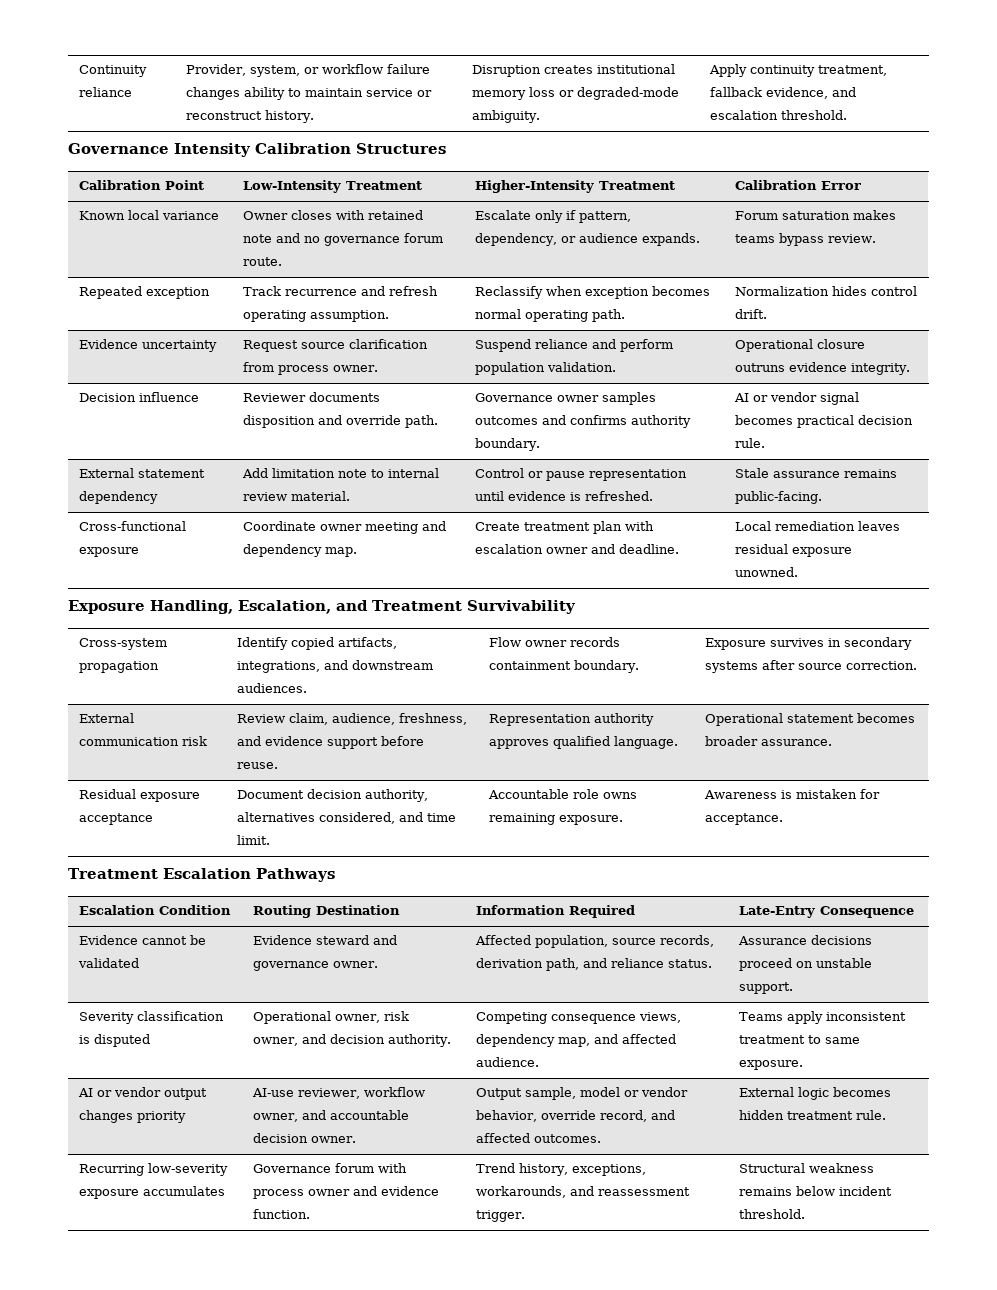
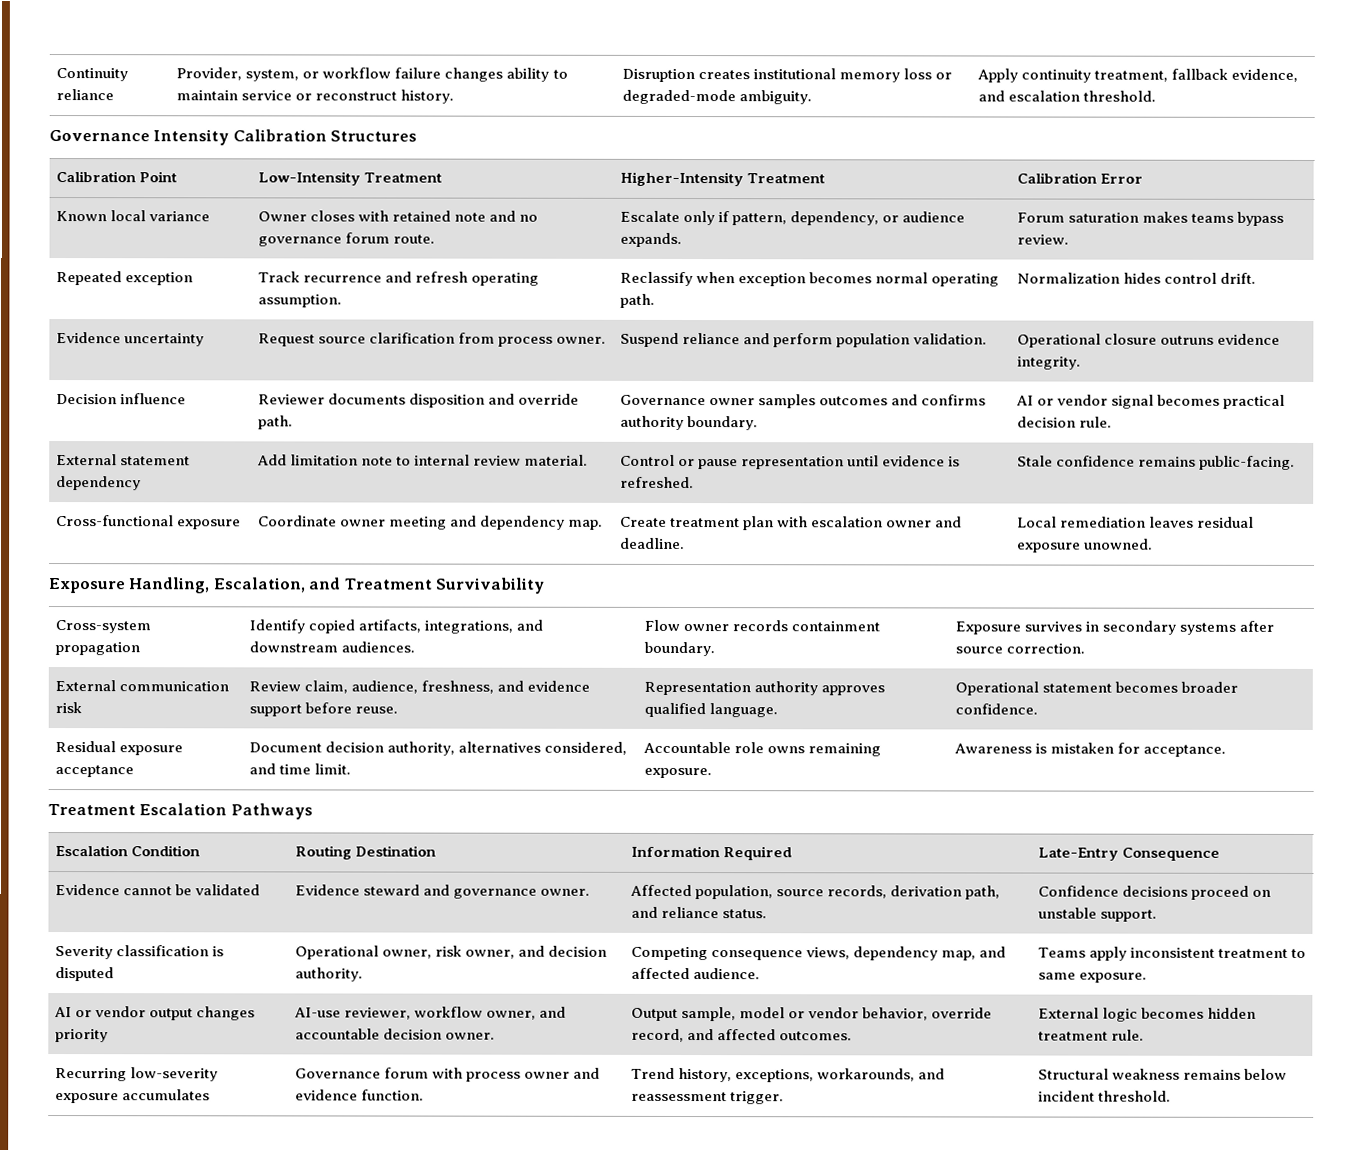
- External statement dependency | Add limitation note to internal review material. | Control or pause representation until evidence is refreshed. | Stale assurance remains public-facing.
+ External statement dependency | Add limitation note to internal review material. | Control or pause representation until evidence is refreshed. | Stale confidence remains public-facing.
- External communication risk | Review claim, audience, freshness, and evidence support before reuse. | Representation authority approves qualified language. | Operational statement becomes broader assurance.
+ External communication risk | Review claim, audience, freshness, and evidence support before reuse. | Representation authority approves qualified language. | Operational statement becomes broader confidence.
- Evidence cannot be validated | Evidence steward and governance owner. | Affected population, source records, derivation path, and reliance status. | Assurance decisions proceed on unstable support.
+ Evidence cannot be validated | Evidence steward and governance owner. | Affected population, source records, derivation path, and reliance status. | Confidence decisions proceed on unstable support.

